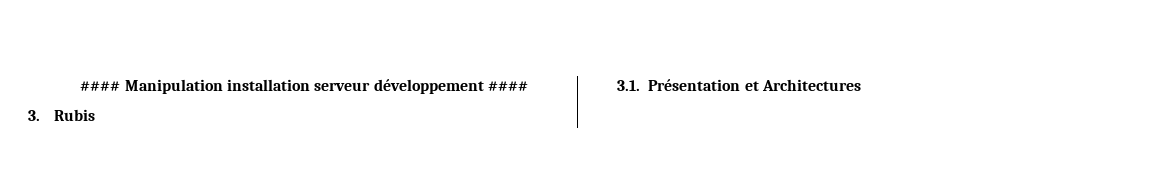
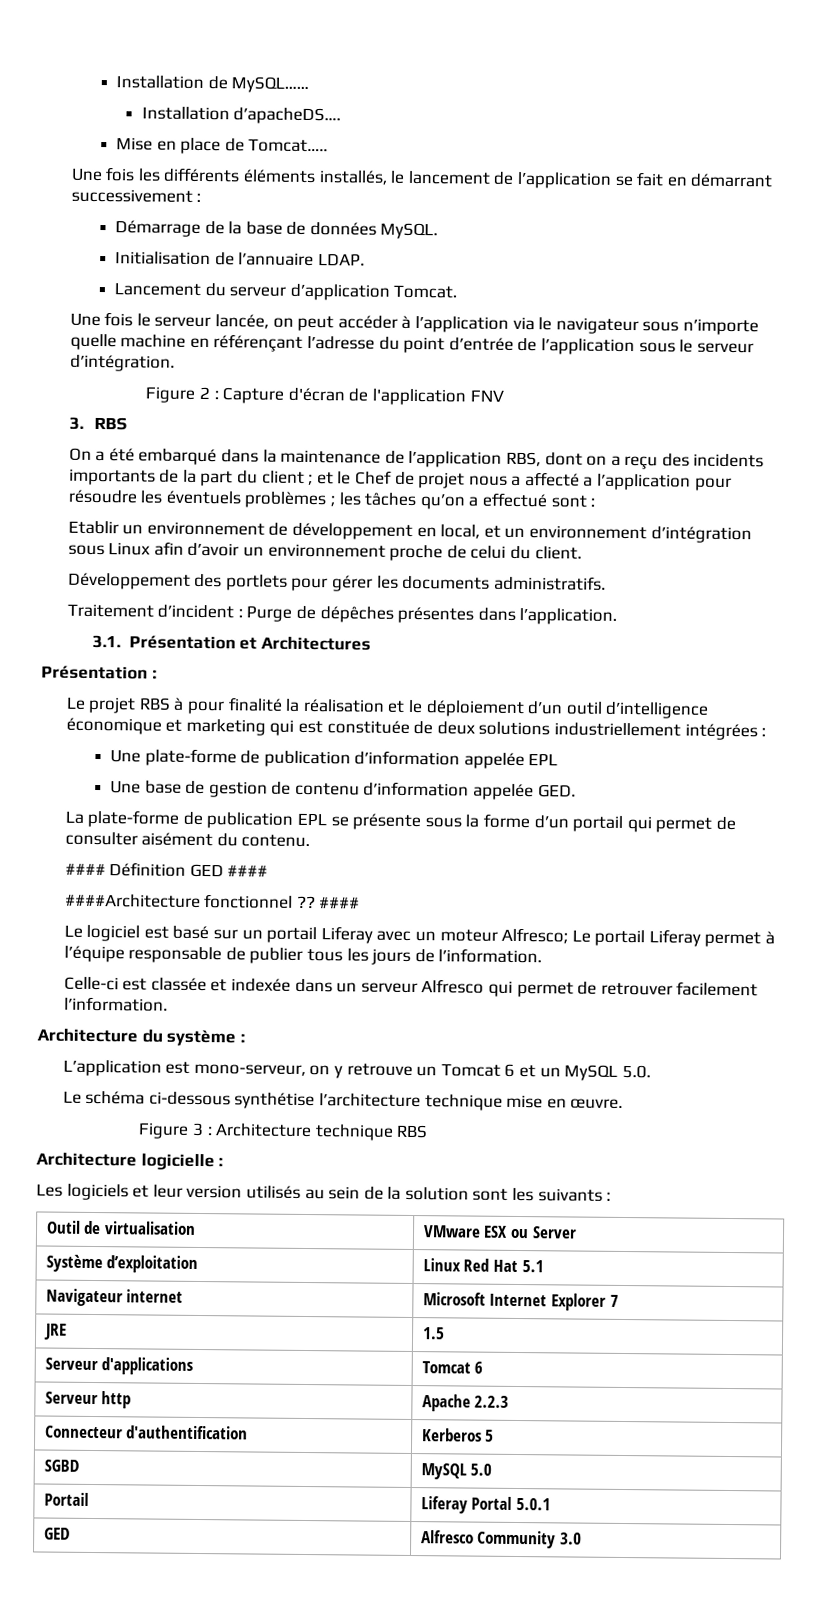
- #### Manipulation installation serveur développement ####
- 3. Rubis
+ Installation de MySQL……
+ Installation d’apacheDS….
+ Mise en place de Tomcat…..
+ Une fois les différents éléments installés, le lancement de l’application se fait en démarrant successivement :
+ Démarrage de la base de données MySQL.
+ Initialisation de l’annuaire LDAP.
+ Lancement du serveur d’application Tomcat.
+ Une fois le serveur lancée, on peut accéder à l’application via le navigateur sous n’importe quelle machine en référençant l’adresse du point d’entrée de l’application sous le serveur d’intégration.
+ Figure 2 : Capture d'écran de l'application FNV
+ 3. RBS
+ On a été embarqué dans la maintenance de l’application RBS, dont on a reçu des incidents importants de la part du client ; et le Chef de projet nous a affecté a l’application pour résoudre les éventuels problèmes ; les tâches qu’on a effectué sont :
+ Etablir un environnement de développement en local, et un environnement d’intégration sous Linux afin d’avoir un environnement proche de celui du client.
+ Développement des portlets pour gérer les documents administratifs.
+ Traitement d’incident : Purge de dépêches présentes dans l’application.
  3.1. Présentation et Architectures
+ Présentation :
+ Le projet RBS à pour finalité la réalisation et le déploiement d’un outil d’intelligence économique et marketing qui est constituée de deux solutions industriellement intégrées :
+ Une plate-forme de publication d’information appelée EPL
+ Une base de gestion de contenu d’information appelée GED.
+ La plate-forme de publication EPL se présente sous la forme d’un portail qui permet de consulter aisément du contenu.
+ #### Définition GED ####
+ ####Architecture fonctionnel ?? ####
+ Le logiciel est basé sur un portail Liferay avec un moteur Alfresco; Le portail Liferay permet à l’équipe responsable de publier tous les jours de l’information.
+ Celle-ci est classée et indexée dans un serveur Alfresco qui permet de retrouver facilement l’information.
+ Architecture du système :
+ L’application est mono-serveur, on y retrouve un Tomcat 6 et un MySQL 5.0.
+ Le schéma ci-dessous synthétise l’architecture technique mise en œuvre.
+ Figure 3 : Architecture technique RBS
+ Architecture logicielle :
+ Les logiciels et leur version utilisés au sein de la solution sont les suivants :
+ Outil de virtualisation | VMware ESX ou Server
+ Système d’exploitation | Linux Red Hat 5.1
+ Navigateur internet | Microsoft Internet Explorer 7
+ JRE | 1.5
+ Serveur d'applications | Tomcat 6
+ Serveur http | Apache 2.2.3
+ Connecteur d'authentification | Kerberos 5
+ SGBD | MySQL 5.0
+ Portail | Liferay Portal 5.0.1
+ GED | Alfresco Community 3.0

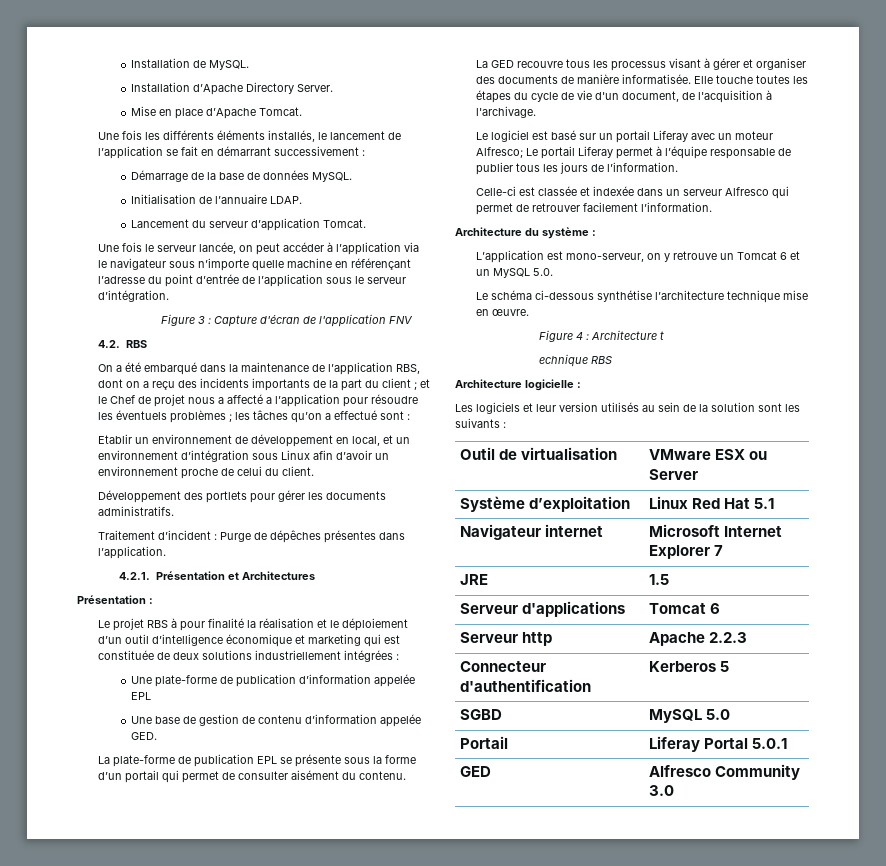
- Installation de MySQL……
- Installation d’apacheDS….
+ Installation de MySQL.
+ Installation d’Apache Directory Server.
- Mise en place de Tomcat…..
+ Mise en place d’Apache Tomcat.
- Figure 2 : Capture d'écran de l'application FNV
+ Figure 3 : Capture d'écran de l'application FNV
- 3. RBS
+ 4.2. RBS
- 3.1. Présentation et Architectures
+ 4.2.1. Présentation et Architectures
- #### Définition GED ####
- ####Architecture fonctionnel ?? ####
+ La GED recouvre tous les processus visant à gérer et organiser des documents de manière informatisée. Elle touche toutes les étapes du cycle de vie d'un document, de l'acquisition à l'archivage.
- Figure 3 : Architecture technique RBS
+ Figure 4 : Architecture t
+ echnique RBS

